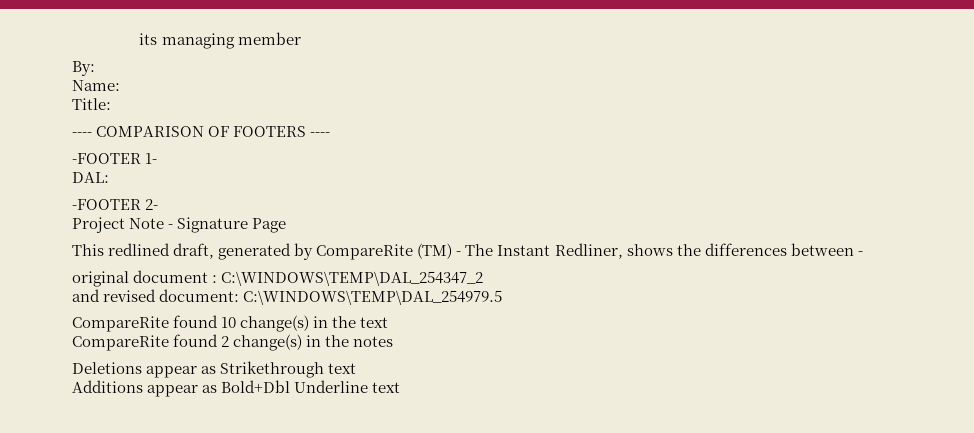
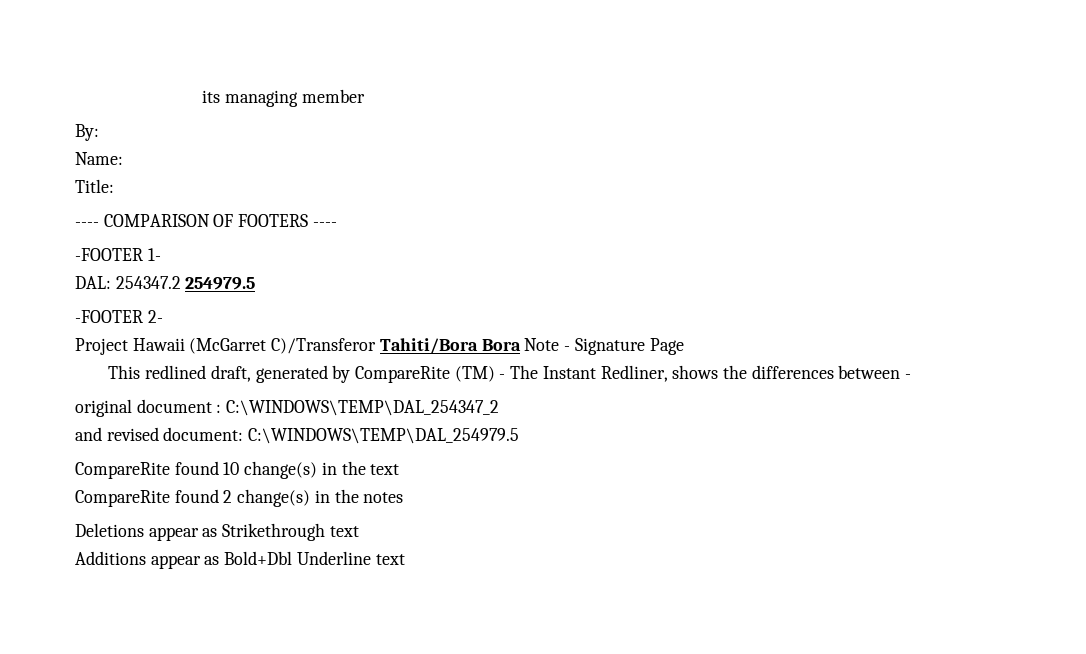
- DAL:
+ DAL: 254347.2 254979.5
- Project Note - Signature Page
+ Project Hawaii (McGarret C)/Transferor Tahiti/Bora Bora Note - Signature Page

